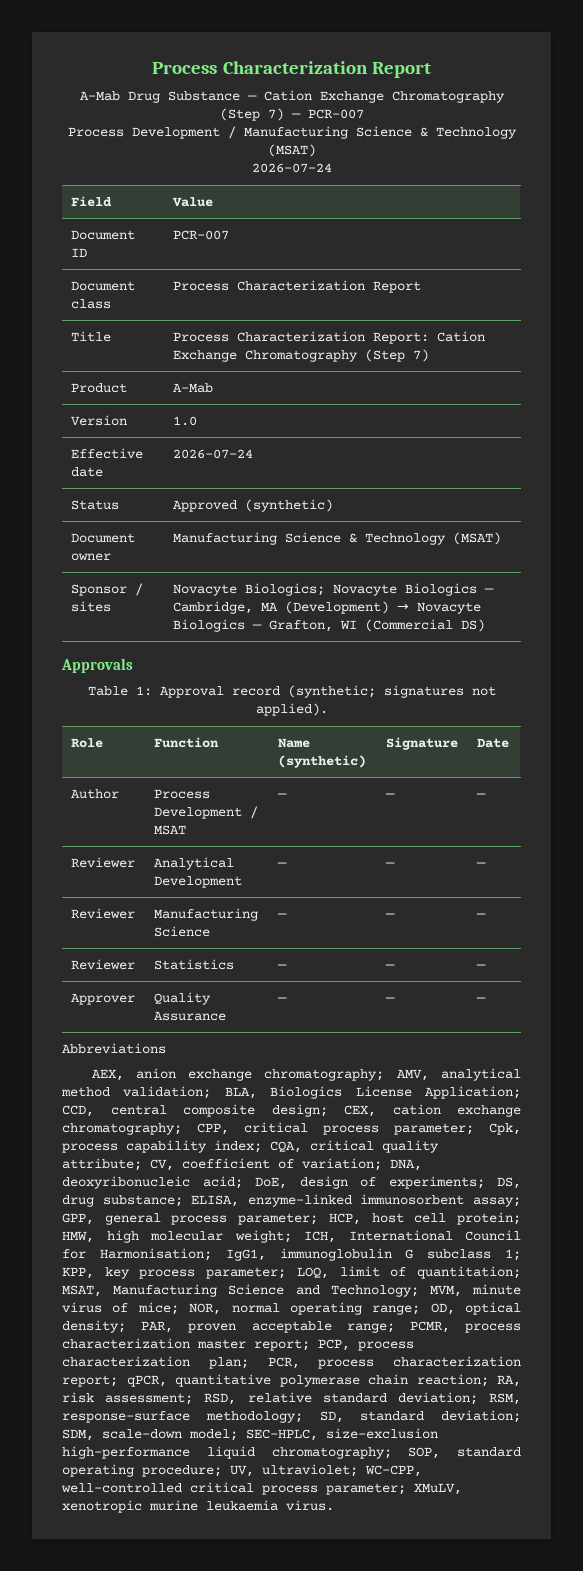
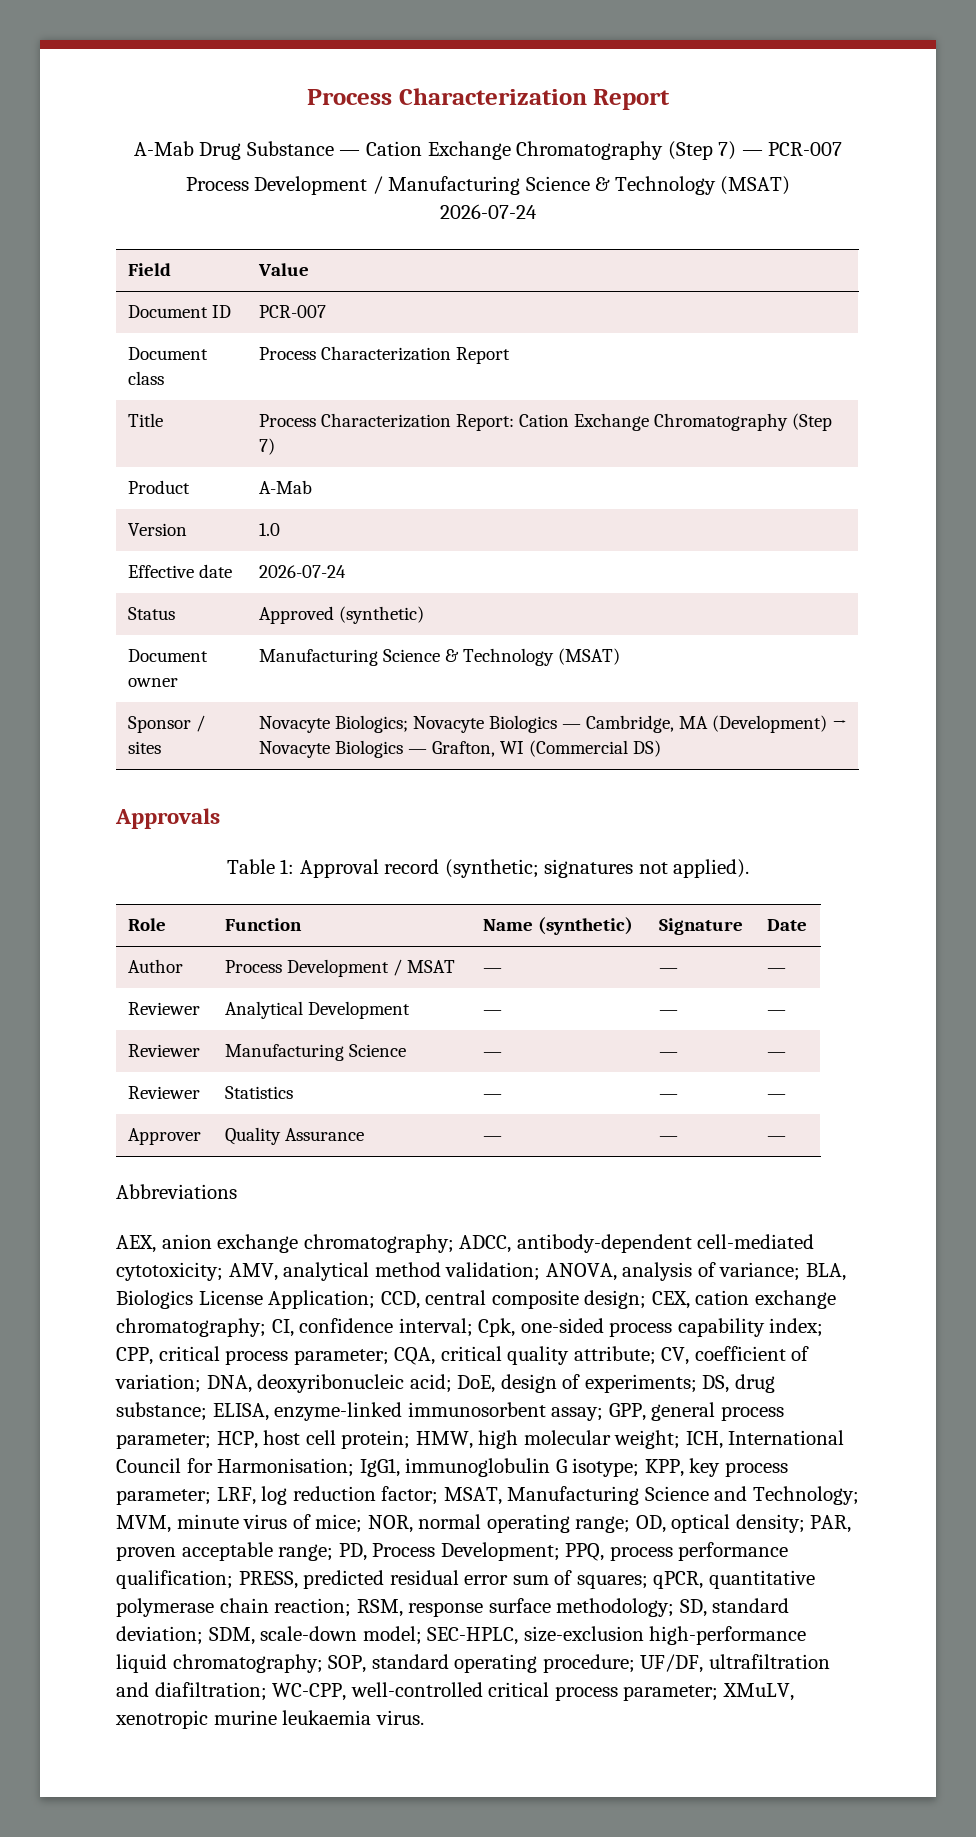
- AMV, analytical method validation;
+ ADCC, antibody-dependent cell-mediated cytotoxicity; AMV, analytical method validation; ANOVA, analysis of variance;
- CPP, critical process parameter; Cpk, process capability index;
+ CI, confidence interval; Cpk, one-sided process capability index; CPP, critical process parameter;
- IgG1, immunoglobulin G subclass 1;
+ IgG1, immunoglobulin G isotype;
- LOQ, limit of quantitation;
+ LRF, log reduction factor;
- PCMR, process characterization master report; PCP, process characterization plan; PCR, process characterization report;
+ PD, Process Development; PPQ, process performance qualification; PRESS, predicted residual error sum of squares;
- RA, risk assessment; RSD, relative standard deviation; RSM, response-surface methodology;
+ RSM, response surface methodology;
- UV, ultraviolet;
+ UF/DF, ultrafiltration and diafiltration;

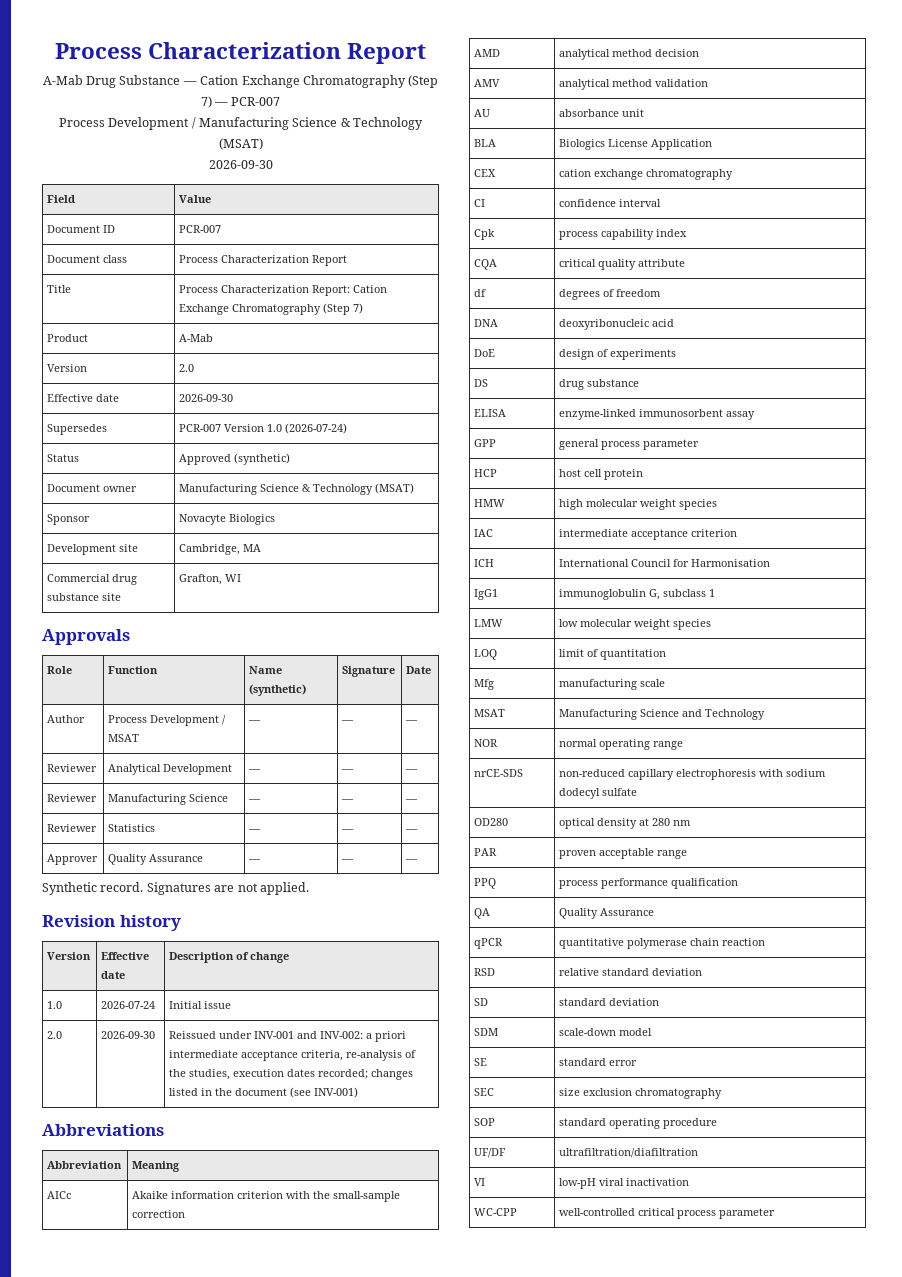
  Process Development / Manufacturing Science & Technology (MSAT)
- 2026-07-24
+ 2026-09-30
- Version | 1.0
- Effective date | 2026-07-24
+ Version | 2.0
+ Effective date | 2026-09-30
+ Supersedes | PCR-007 Version 1.0 (2026-07-24)
- Sponsor / sites | Novacyte Biologics; Novacyte Biologics — Cambridge, MA (Development) → Novacyte Biologics — Grafton, WI (Commercial DS)
+ Sponsor | Novacyte Biologics
+ Development site | Cambridge, MA
+ Commercial drug substance site | Grafton, WI
- Table 1: Approval record (synthetic; signatures not applied).
+ Synthetic record. Signatures are not applied.
+ Revision history
+ Version | Effective date | Description of change
+ 1.0 | 2026-07-24 | Initial issue
+ 2.0 | 2026-09-30 | Reissued under INV-001 and INV-002: a priori intermediate acceptance criteria, re-analysis of the studies, execution dates recorded; changes listed in the document (see INV-001)
  Abbreviations
- AEX, anion exchange chromatography; ADCC, antibody-dependent cell-mediated cytotoxicity; AMV, analytical method validation; ANOVA, analysis of variance; BLA, Biologics License Application; CCD, central composite design; CEX, cation exchange chromatography; CI, confidence interval; Cpk, one-sided process capability index; CPP, critical process parameter; CQA, critical quality attribute; CV, coefficient of variation; DNA, deoxyribonucleic acid; DoE, design of experiments; DS, drug substance; ELISA, enzyme-linked immunosorbent assay; GPP, general process parameter; HCP, host cell protein; HMW, high molecular weight; ICH, International Council for Harmonisation; IgG1, immunoglobulin G isotype; KPP, key process parameter; LRF, log reduction factor; MSAT, Manufacturing Science and Technology; MVM, minute virus of mice; NOR, normal operating range; OD, optical density; PAR, proven acceptable range; PD, Process Development; PPQ, process performance qualification; PRESS, predicted residual error sum of squares; qPCR, quantitative polymerase chain reaction; RSM, response surface methodology; SD, standard deviation; SDM, scale-down model; SEC-HPLC, size-exclusion high-performance liquid chromatography; SOP, standard operating procedure; UF/DF, ultrafiltration and diafiltration; WC-CPP, well-controlled critical process parameter; XMuLV, xenotropic murine leukaemia virus.
+ Abbreviation | Meaning
+ AICc | Akaike information criterion with the small-sample correction
+ AMD | analytical method decision
+ AMV | analytical method validation
+ AU | absorbance unit
+ BLA | Biologics License Application
+ CEX | cation exchange chromatography
+ CI | confidence interval
+ Cpk | process capability index
+ CQA | critical quality attribute
+ df | degrees of freedom
+ DNA | deoxyribonucleic acid
+ DoE | design of experiments
+ DS | drug substance
+ ELISA | enzyme-linked immunosorbent assay
+ GPP | general process parameter
+ HCP | host cell protein
+ HMW | high molecular weight species
+ IAC | intermediate acceptance criterion
+ ICH | International Council for Harmonisation
+ IgG1 | immunoglobulin G, subclass 1
+ LMW | low molecular weight species
+ LOQ | limit of quantitation
+ Mfg | manufacturing scale
+ MSAT | Manufacturing Science and Technology
+ NOR | normal operating range
+ nrCE-SDS | non-reduced capillary electrophoresis with sodium dodecyl sulfate
+ OD280 | optical density at 280 nm
+ PAR | proven acceptable range
+ PPQ | process performance qualification
+ QA | Quality Assurance
+ qPCR | quantitative polymerase chain reaction
+ RSD | relative standard deviation
+ SD | standard deviation
+ SDM | scale-down model
+ SE | standard error
+ SEC | size exclusion chromatography
+ SOP | standard operating procedure
+ UF/DF | ultrafiltration/diafiltration
+ VI | low-pH viral inactivation
+ WC-CPP | well-controlled critical process parameter

